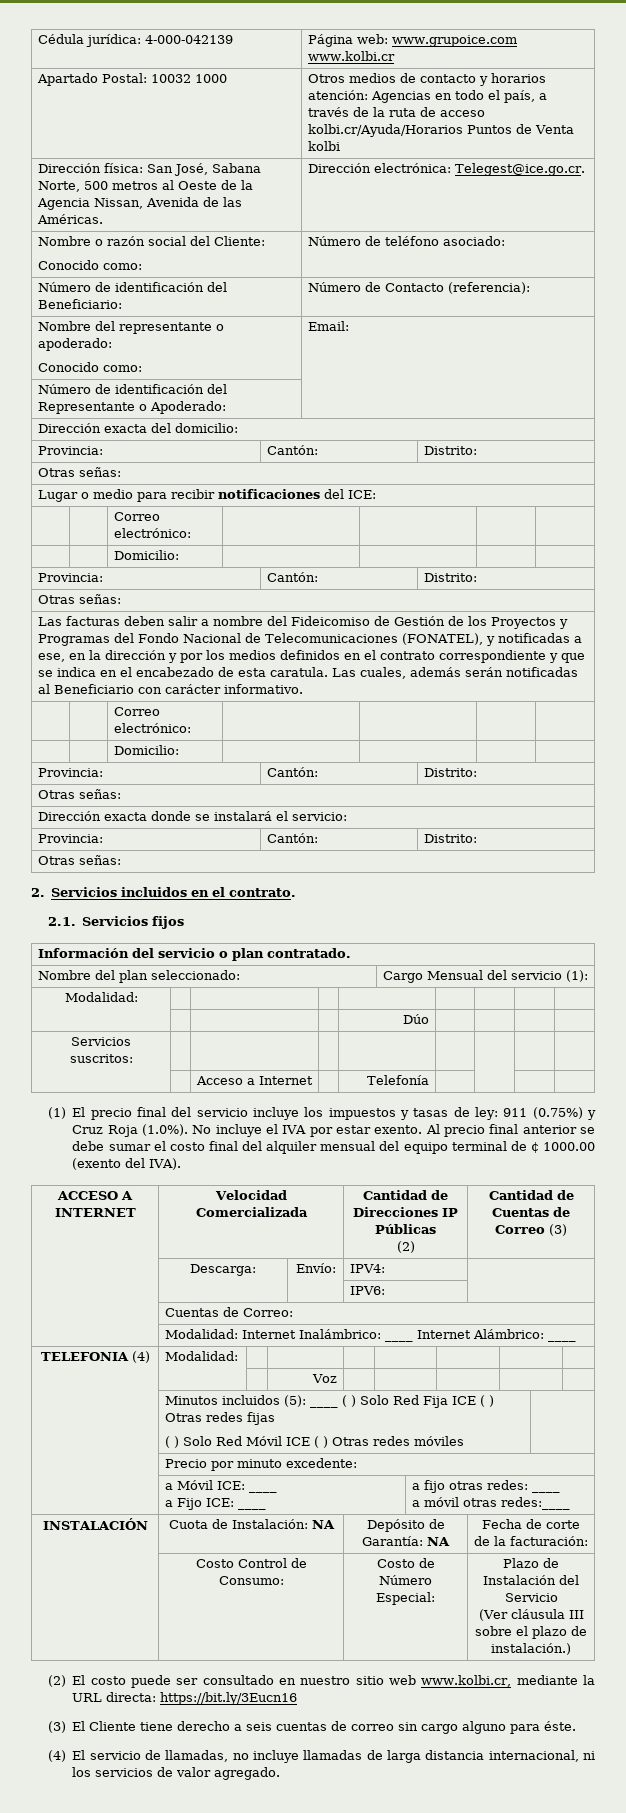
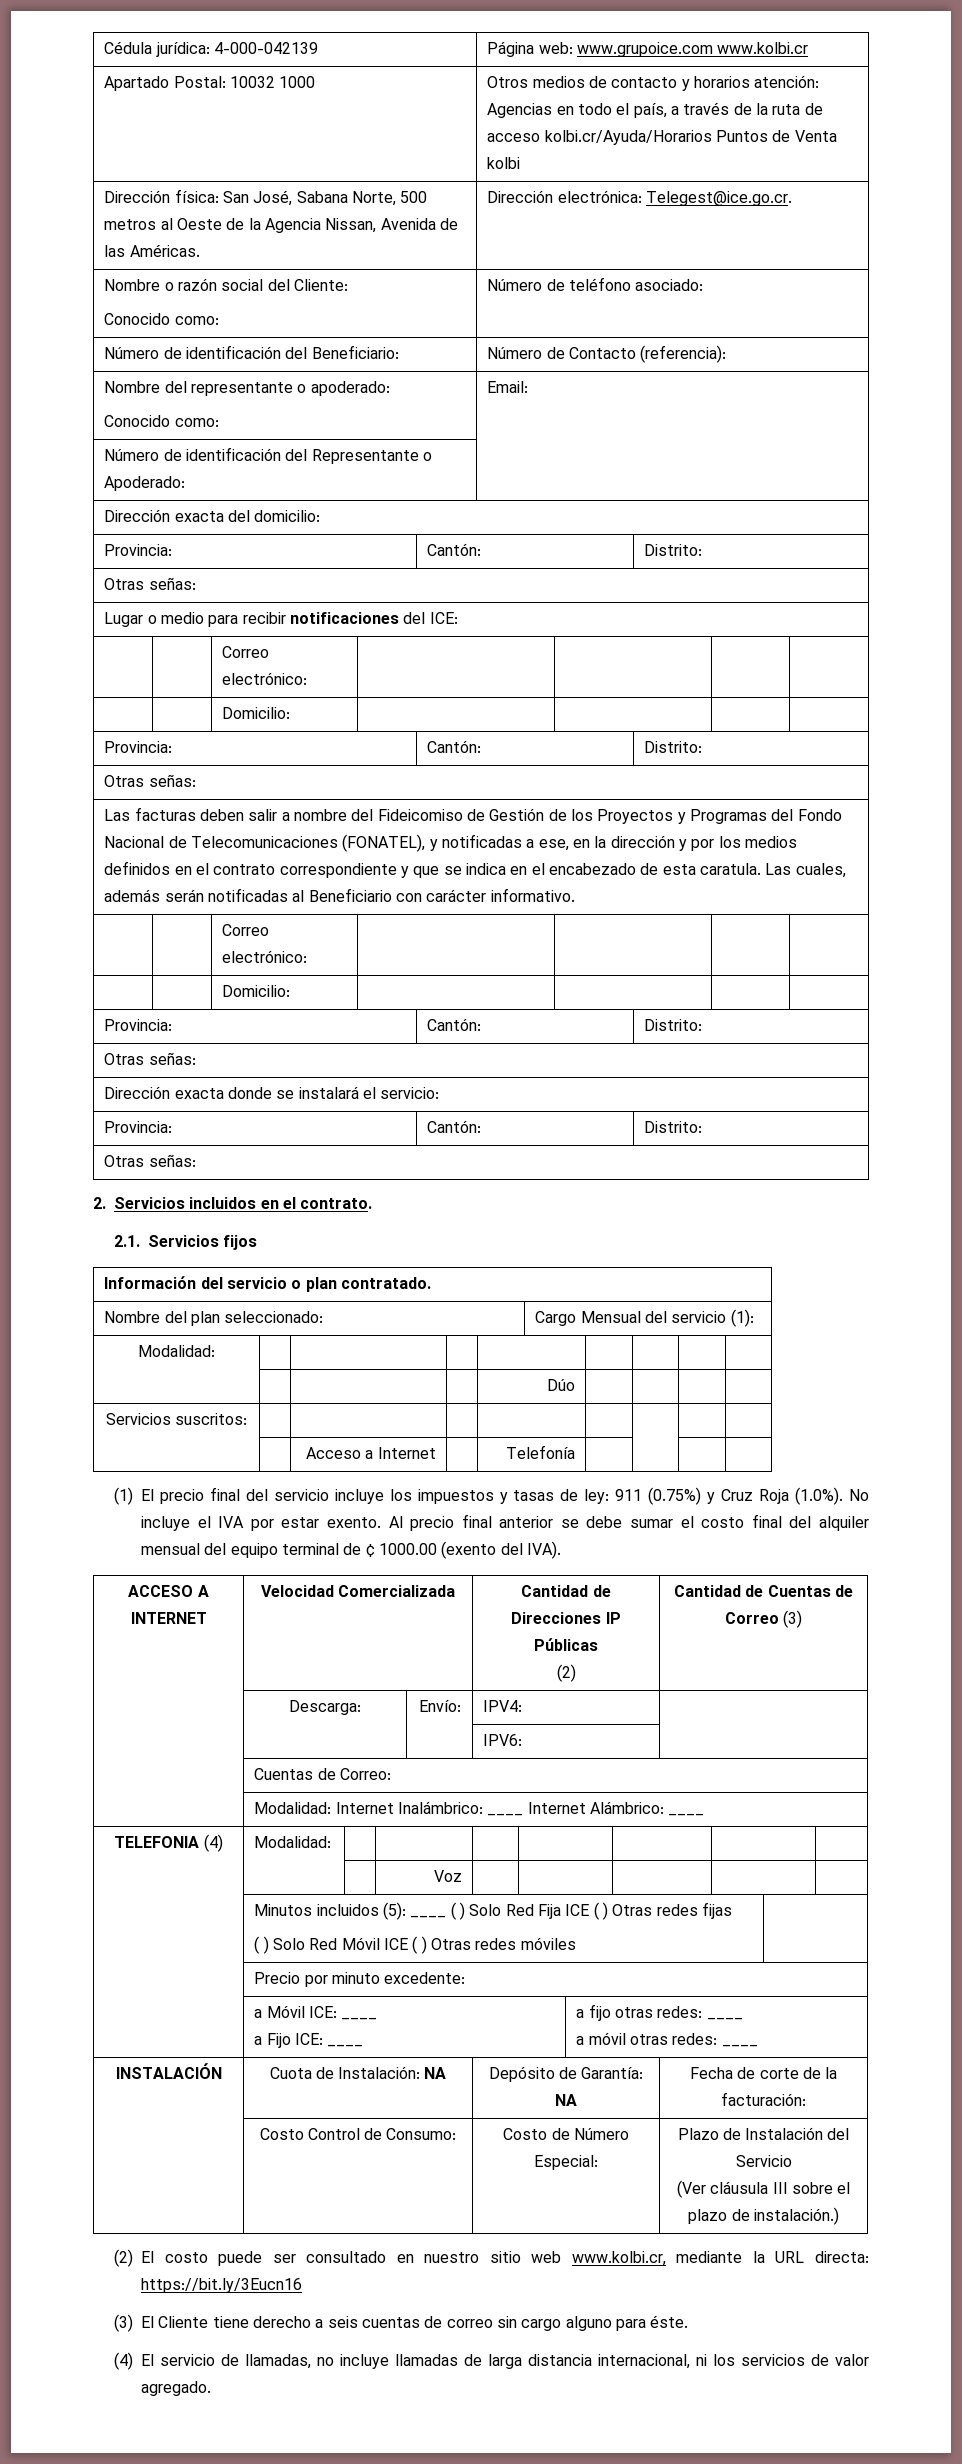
  | a Móvil ICE: ____
  a Fijo ICE: ____ | a fijo otras redes: ____
- a móvil otras redes:____
+ a móvil otras redes: ____

